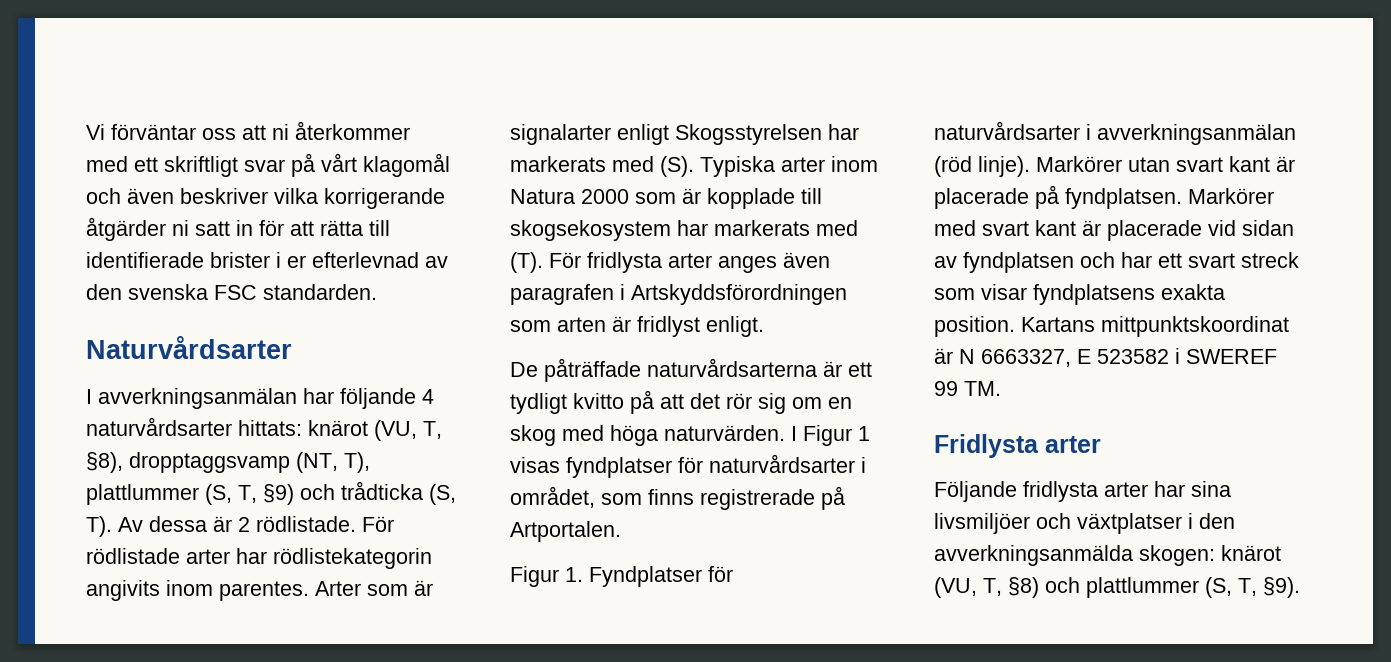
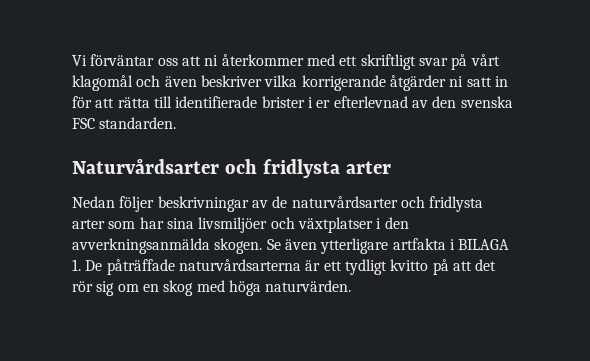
- Naturvårdsarter
- I avverkningsanmälan har följande 4 naturvårdsarter hittats: knärot (VU, T, §8), dropptaggsvamp (NT, T), plattlummer (S, T, §9) och trådticka (S, T). Av dessa är 2 rödlistade. För rödlistade arter har rödlistekategorin angivits inom parentes. Arter som är signalarter enligt Skogsstyrelsen har markerats med (S). Typiska arter inom Natura 2000 som är kopplade till skogsekosystem har markerats med (T). För fridlysta arter anges även paragrafen i Artskyddsförordningen som arten är fridlyst enligt.
- De påträffade naturvårdsarterna är ett tydligt kvitto på att det rör sig om en skog med höga naturvärden. I Figur 1 visas fyndplatser för naturvårdsarter i området, som finns registrerade på Artportalen.
- Figur 1. Fyndplatser för naturvårdsarter i avverkningsanmälan (röd linje). Markörer utan svart kant är placerade på fyndplatsen. Markörer med svart kant är placerade vid sidan av fyndplatsen och har ett svart streck som visar fyndplatsens exakta position. Kartans mittpunktskoordinat är N 6663327, E 523582 i SWEREF 99 TM.
- Fridlysta arter
- Följande fridlysta arter har sina livsmiljöer och växtplatser i den avverkningsanmälda skogen: knärot (VU, T, §8) och plattlummer (S, T, §9).
+ Naturvårdsarter och fridlysta arter
+ Nedan följer beskrivningar av de naturvårdsarter och fridlysta arter som har sina livsmiljöer och växtplatser i den avverkningsanmälda skogen. Se även ytterligare artfakta i BILAGA 1. De påträffade naturvårdsarterna är ett tydligt kvitto på att det rör sig om en skog med höga naturvärden.

